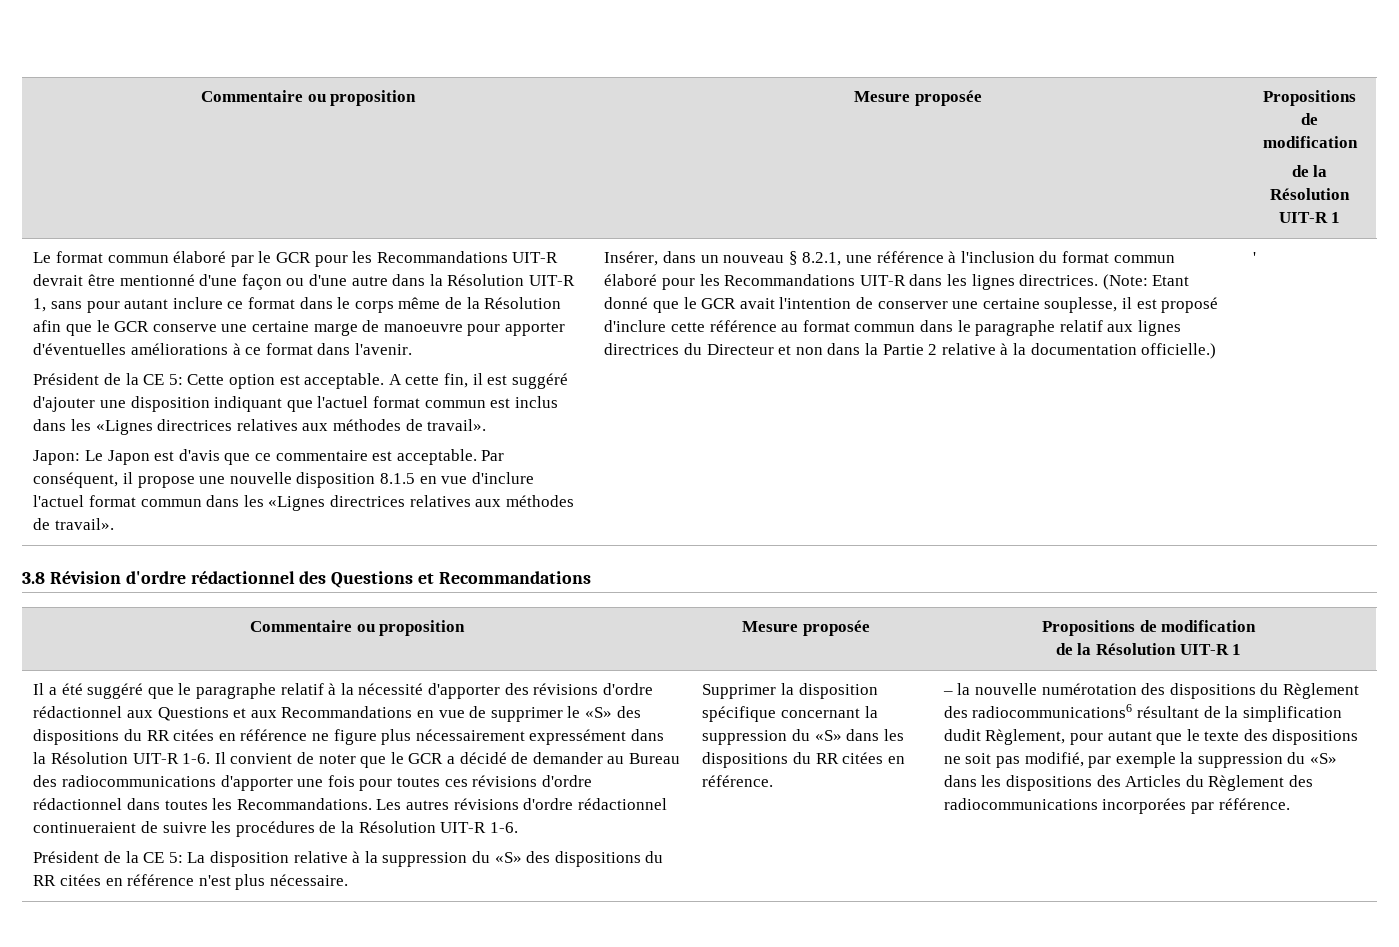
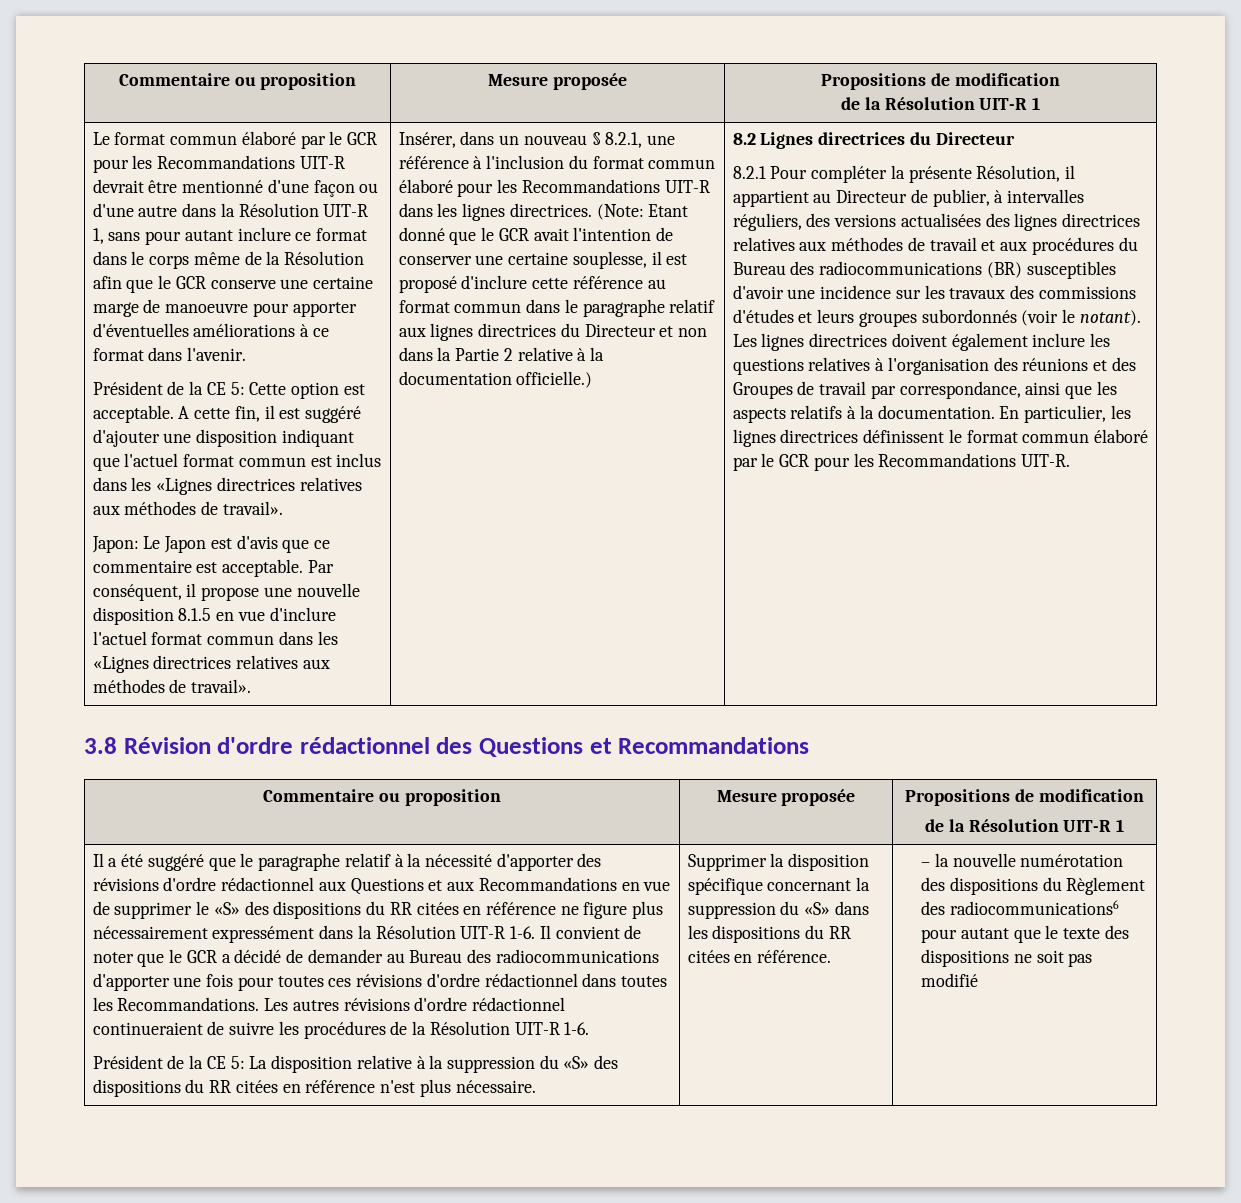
- '
+ 8.2 Lignes directrices du Directeur
+ 8.2.1 Pour compléter la présente Résolution, il appartient au Directeur de publier, à intervalles réguliers, des versions actualisées des lignes directrices relatives aux méthodes de travail et aux procédures du Bureau des radiocommunications (BR) susceptibles d'avoir une incidence sur les travaux des commissions d'études et leurs groupes subordonnés (voir le notant). Les lignes directrices doivent également inclure les questions relatives à l'organisation des réunions et des Groupes de travail par correspondance, ainsi que les aspects relatifs à la documentation. En particulier, les lignes directrices définissent le format commun élaboré par le GCR pour les Recommandations UIT-R.
- – la nouvelle numérotation des dispositions du Règlement des radiocommunications6 résultant de la simplification dudit Règlement, pour autant que le texte des dispositions ne soit pas modifié, par exemple la suppression du «S» dans les dispositions des Articles du Règlement des radiocommunications incorporées par référence.
+ – la nouvelle numérotation des dispositions du Règlement des radiocommunications6 pour autant que le texte des dispositions ne soit pas modifié

